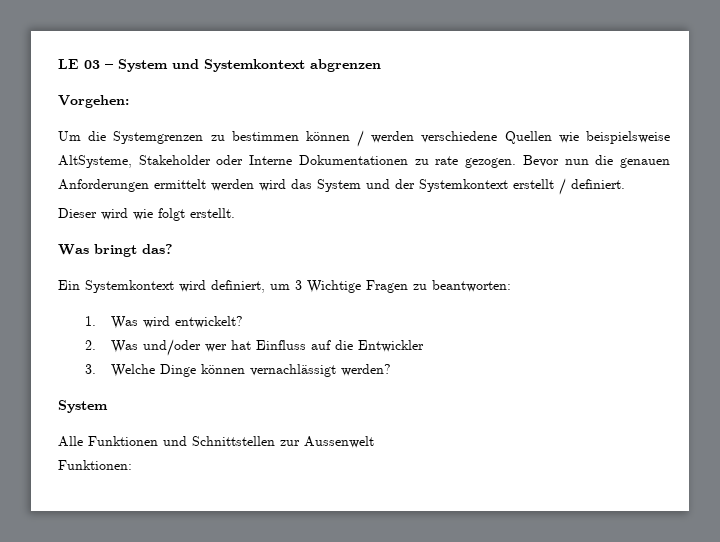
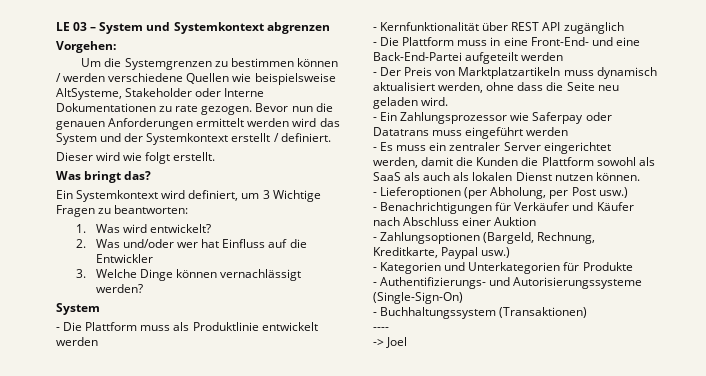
- Alle Funktionen und Schnittstellen zur Aussenwelt
- Funktionen:
+ - Die Plattform muss als Produktlinie entwickelt werden
+ - Kernfunktionalität über REST API zugänglich
+ - Die Plattform muss in eine Front-End- und eine Back-End-Partei aufgeteilt werden
+ - Der Preis von Marktplatzartikeln muss dynamisch aktualisiert werden, ohne dass die Seite neu geladen wird.
+ - Ein Zahlungsprozessor wie Saferpay oder Datatrans muss eingeführt werden
+ - Es muss ein zentraler Server eingerichtet werden, damit die Kunden die Plattform sowohl als SaaS als auch als lokalen Dienst nutzen können.
+ - Lieferoptionen (per Abholung, per Post usw.)
+ - Benachrichtigungen für Verkäufer und Käufer nach Abschluss einer Auktion
+ - Zahlungsoptionen (Bargeld, Rechnung, Kreditkarte, Paypal usw.)
+ - Kategorien und Unterkategorien für Produkte
+ - Authentifizierungs- und Autorisierungssysteme (Single-Sign-On)
+ - Buchhaltungssystem (Transaktionen)
+ ----
+ -> Joel

